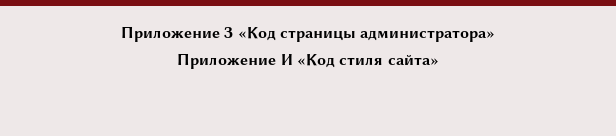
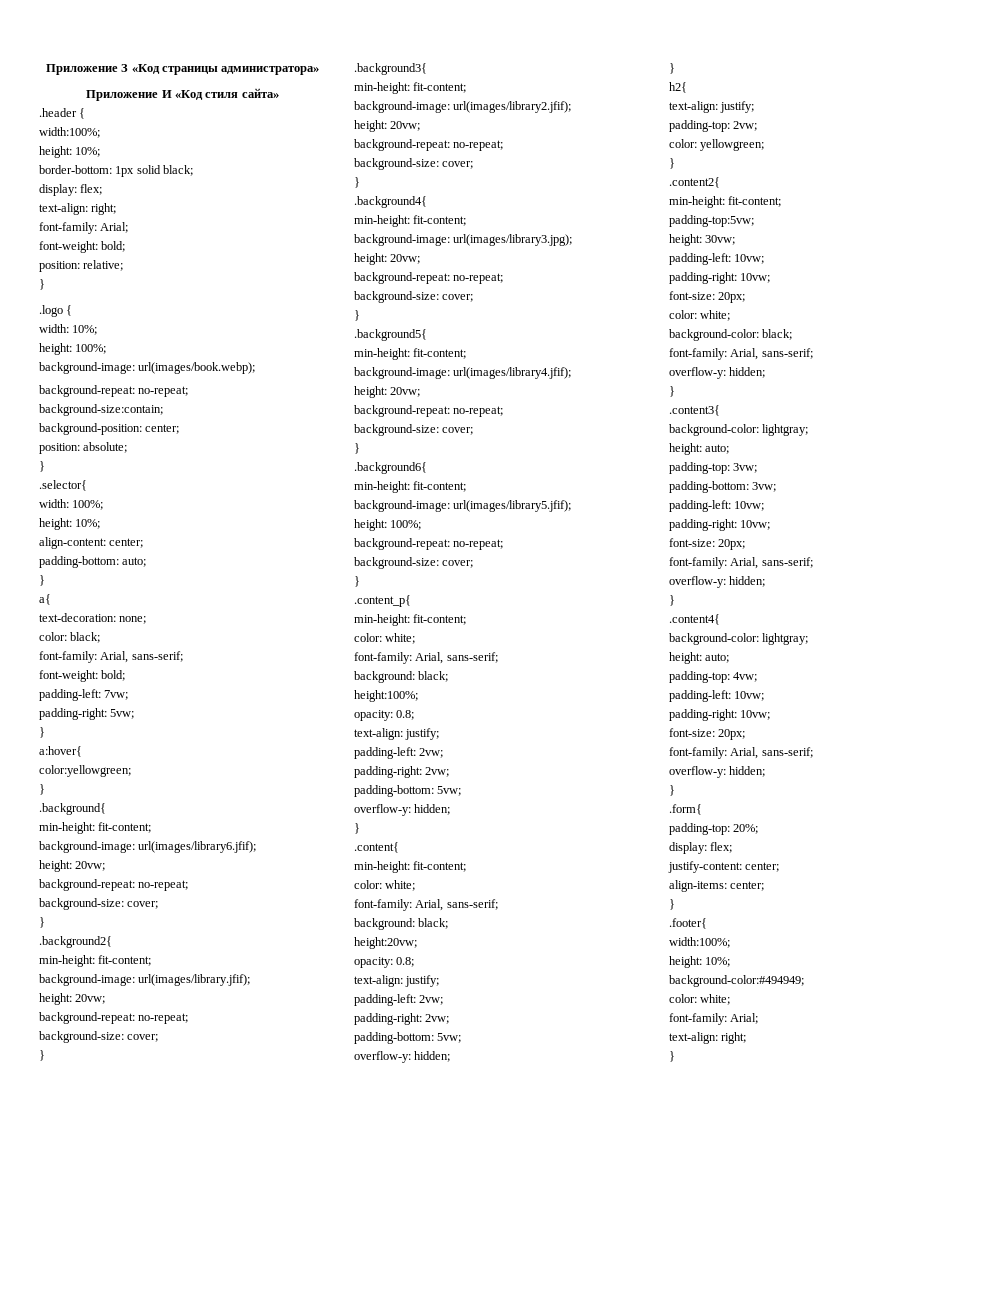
+ .header {
+ width:100%;
+ height: 10%;
+ border-bottom: 1px solid black;
+ display: flex;
+ text-align: right;
+ font-family: Arial;
+ font-weight: bold;
+ position: relative;
+ }
+ .logo {
+ width: 10%;
+ height: 100%;
+ background-image: url(images/book.webp);
+ background-repeat: no-repeat;
+ background-size:contain;
+ background-position: center;
+ position: absolute;
+ }
+ .selector{
+ width: 100%;
+ height: 10%;
+ align-content: center;
+ padding-bottom: auto;
+ }
+ a{
+ text-decoration: none;
+ color: black;
+ font-family: Arial, sans-serif;
+ font-weight: bold;
+ padding-left: 7vw;
+ padding-right: 5vw;
+ }
+ a:hover{
+ color:yellowgreen;
+ }
+ .background{
+ min-height: fit-content;
+ background-image: url(images/library6.jfif);
+ height: 20vw;
+ background-repeat: no-repeat;
+ background-size: cover;
+ }
+ .background2{
+ min-height: fit-content;
+ background-image: url(images/library.jfif);
+ height: 20vw;
+ background-repeat: no-repeat;
+ background-size: cover;
+ }
+ .background3{
+ min-height: fit-content;
+ background-image: url(images/library2.jfif);
+ height: 20vw;
+ background-repeat: no-repeat;
+ background-size: cover;
+ }
+ .background4{
+ min-height: fit-content;
+ background-image: url(images/library3.jpg);
+ height: 20vw;
+ background-repeat: no-repeat;
+ background-size: cover;
+ }
+ .background5{
+ min-height: fit-content;
+ background-image: url(images/library4.jfif);
+ height: 20vw;
+ background-repeat: no-repeat;
+ background-size: cover;
+ }
+ .background6{
+ min-height: fit-content;
+ background-image: url(images/library5.jfif);
+ height: 100%;
+ background-repeat: no-repeat;
+ background-size: cover;
+ }
+ .content_p{
+ min-height: fit-content;
+ color: white;
+ font-family: Arial, sans-serif;
+ background: black;
+ height:100%;
+ opacity: 0.8;
+ text-align: justify;
+ padding-left: 2vw;
+ padding-right: 2vw;
+ padding-bottom: 5vw;
+ overflow-y: hidden;
+ }
+ .content{
+ min-height: fit-content;
+ color: white;
+ font-family: Arial, sans-serif;
+ background: black;
+ height:20vw;
+ opacity: 0.8;
+ text-align: justify;
+ padding-left: 2vw;
+ padding-right: 2vw;
+ padding-bottom: 5vw;
+ overflow-y: hidden;
+ }
+ h2{
+ text-align: justify;
+ padding-top: 2vw;
+ color: yellowgreen;
+ }
+ .content2{
+ min-height: fit-content;
+ padding-top:5vw;
+ height: 30vw;
+ padding-left: 10vw;
+ padding-right: 10vw;
+ font-size: 20px;
+ color: white;
+ background-color: black;
+ font-family: Arial, sans-serif;
+ overflow-y: hidden;
+ }
+ .content3{
+ background-color: lightgray;
+ height: auto;
+ padding-top: 3vw;
+ padding-bottom: 3vw;
+ padding-left: 10vw;
+ padding-right: 10vw;
+ font-size: 20px;
+ font-family: Arial, sans-serif;
+ overflow-y: hidden;
+ }
+ .content4{
+ background-color: lightgray;
+ height: auto;
+ padding-top: 4vw;
+ padding-left: 10vw;
+ padding-right: 10vw;
+ font-size: 20px;
+ font-family: Arial, sans-serif;
+ overflow-y: hidden;
+ }
+ .form{
+ padding-top: 20%;
+ display: flex;
+ justify-content: center;
+ align-items: center;
+ }
+ .footer{
+ width:100%;
+ height: 10%;
+ background-color:#494949;
+ color: white;
+ font-family: Arial;
+ text-align: right;
+ }

